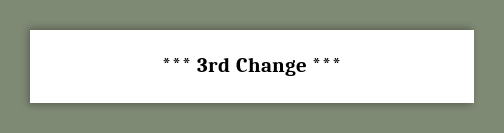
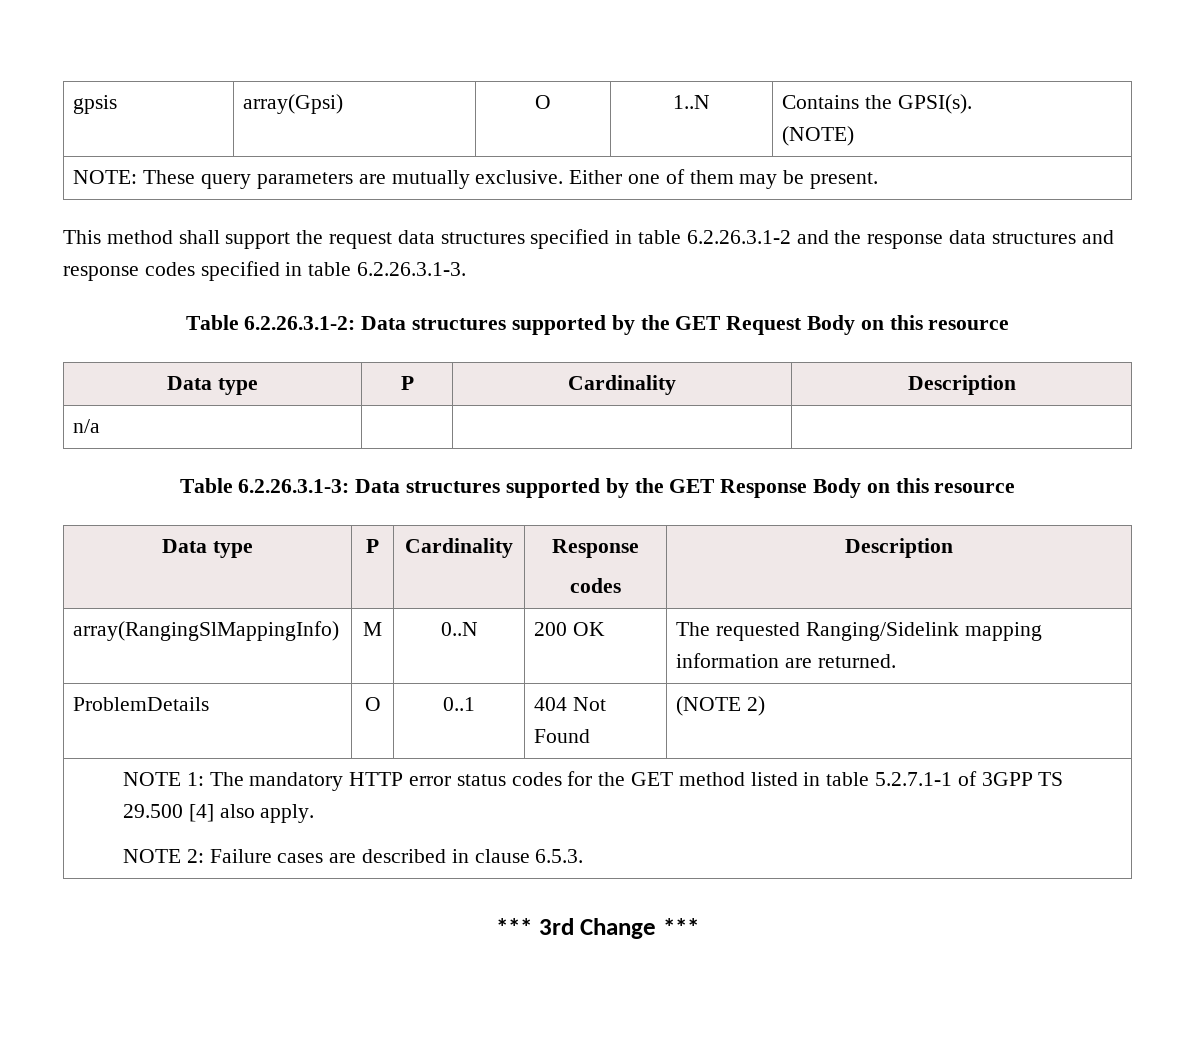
+ gpsis | array(Gpsi) | O | 1..N | Contains the GPSI(s).
+ (NOTE)
+ NOTE: These query parameters are mutually exclusive. Either one of them may be present.
+ This method shall support the request data structures specified in table 6.2.26.3.1-2 and the response data structures and response codes specified in table 6.2.26.3.1-3.
+ Table 6.2.26.3.1-2: Data structures supported by the GET Request Body on this resource
+ Data type | P | Cardinality | Description
+ n/a | | |
+ Table 6.2.26.3.1-3: Data structures supported by the GET Response Body on this resource
+ Data type | P | Cardinality | Response
+ codes | Description
+ array(RangingSlMappingInfo) | M | 0..N | 200 OK | The requested Ranging/Sidelink mapping information are returned.
+ ProblemDetails | O | 0..1 | 404 Not Found | (NOTE 2)
+ NOTE 1: The mandatory HTTP error status codes for the GET method listed in table 5.2.7.1-1 of 3GPP TS 29.500 [4] also apply.
+ NOTE 2: Failure cases are described in clause 6.5.3.

